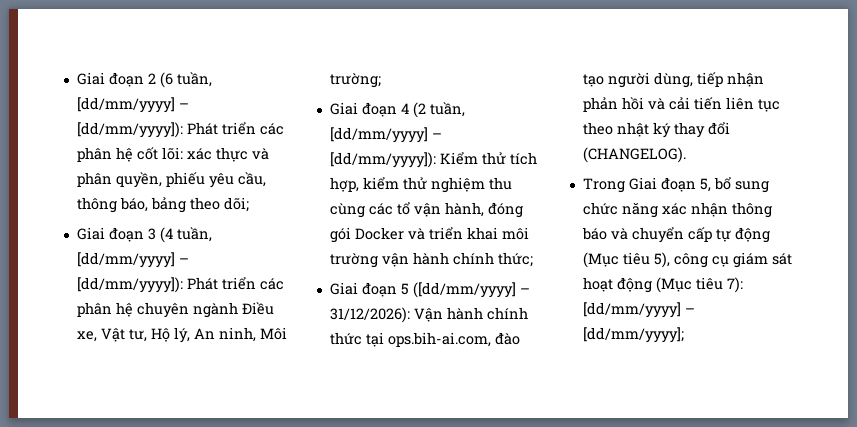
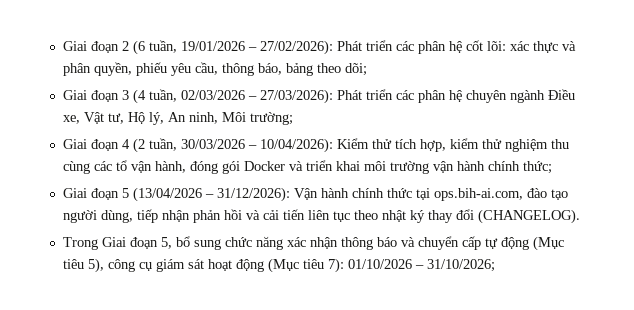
- Giai đoạn 2 (6 tuần, [dd/mm/yyyy] – [dd/mm/yyyy]): Phát triển các phân hệ cốt lõi: xác thực và phân quyền, phiếu yêu cầu, thông báo, bảng theo dõi;
+ Giai đoạn 2 (6 tuần, 19/01/2026 – 27/02/2026): Phát triển các phân hệ cốt lõi: xác thực và phân quyền, phiếu yêu cầu, thông báo, bảng theo dõi;
- Giai đoạn 3 (4 tuần, [dd/mm/yyyy] – [dd/mm/yyyy]): Phát triển các phân hệ chuyên ngành Điều xe, Vật tư, Hộ lý, An ninh, Môi trường;
+ Giai đoạn 3 (4 tuần, 02/03/2026 – 27/03/2026): Phát triển các phân hệ chuyên ngành Điều xe, Vật tư, Hộ lý, An ninh, Môi trường;
- Giai đoạn 4 (2 tuần, [dd/mm/yyyy] – [dd/mm/yyyy]): Kiểm thử tích hợp, kiểm thử nghiệm thu cùng các tổ vận hành, đóng gói Docker và triển khai môi trường vận hành chính thức;
+ Giai đoạn 4 (2 tuần, 30/03/2026 – 10/04/2026): Kiểm thử tích hợp, kiểm thử nghiệm thu cùng các tổ vận hành, đóng gói Docker và triển khai môi trường vận hành chính thức;
- Giai đoạn 5 ([dd/mm/yyyy] – 31/12/2026): Vận hành chính thức tại ops.bih-ai.com, đào tạo người dùng, tiếp nhận phản hồi và cải tiến liên tục theo nhật ký thay đổi (CHANGELOG).
+ Giai đoạn 5 (13/04/2026 – 31/12/2026): Vận hành chính thức tại ops.bih-ai.com, đào tạo người dùng, tiếp nhận phản hồi và cải tiến liên tục theo nhật ký thay đổi (CHANGELOG).
- Trong Giai đoạn 5, bổ sung chức năng xác nhận thông báo và chuyển cấp tự động (Mục tiêu 5), công cụ giám sát hoạt động (Mục tiêu 7): [dd/mm/yyyy] – [dd/mm/yyyy];
+ Trong Giai đoạn 5, bổ sung chức năng xác nhận thông báo và chuyển cấp tự động (Mục tiêu 5), công cụ giám sát hoạt động (Mục tiêu 7): 01/10/2026 – 31/10/2026;

